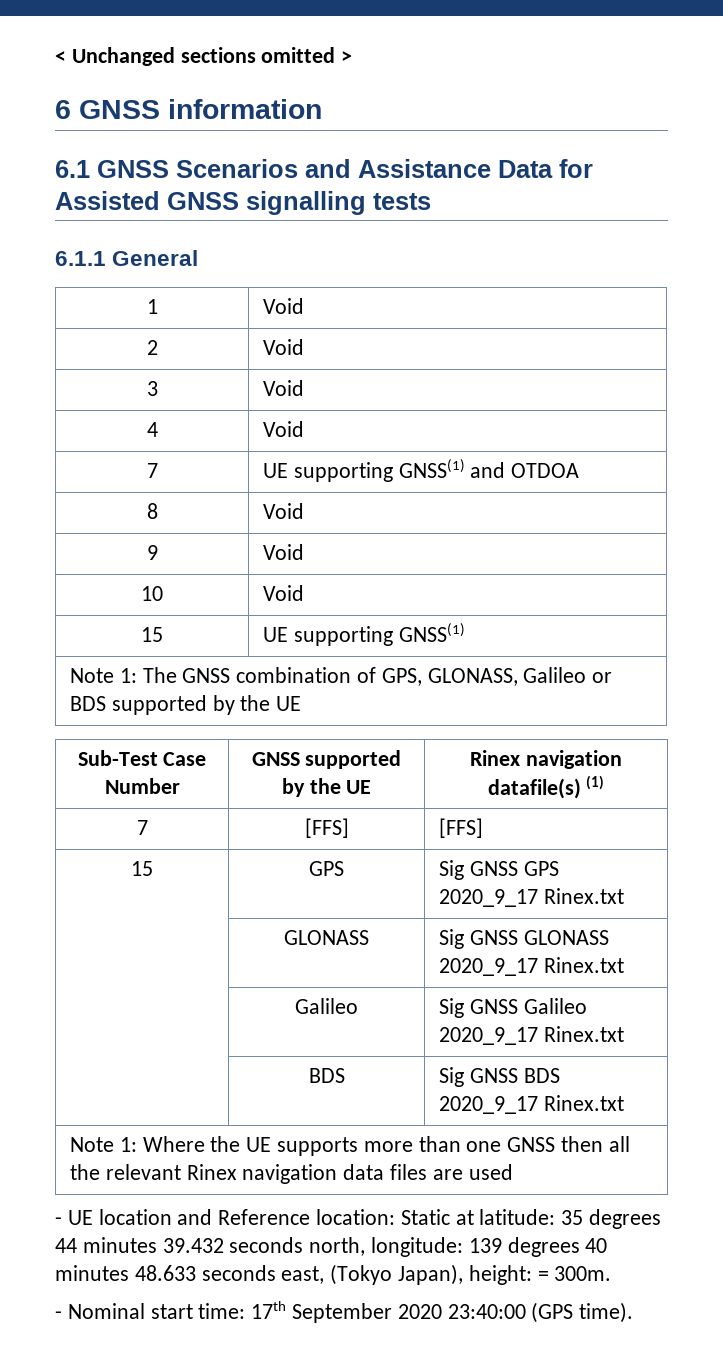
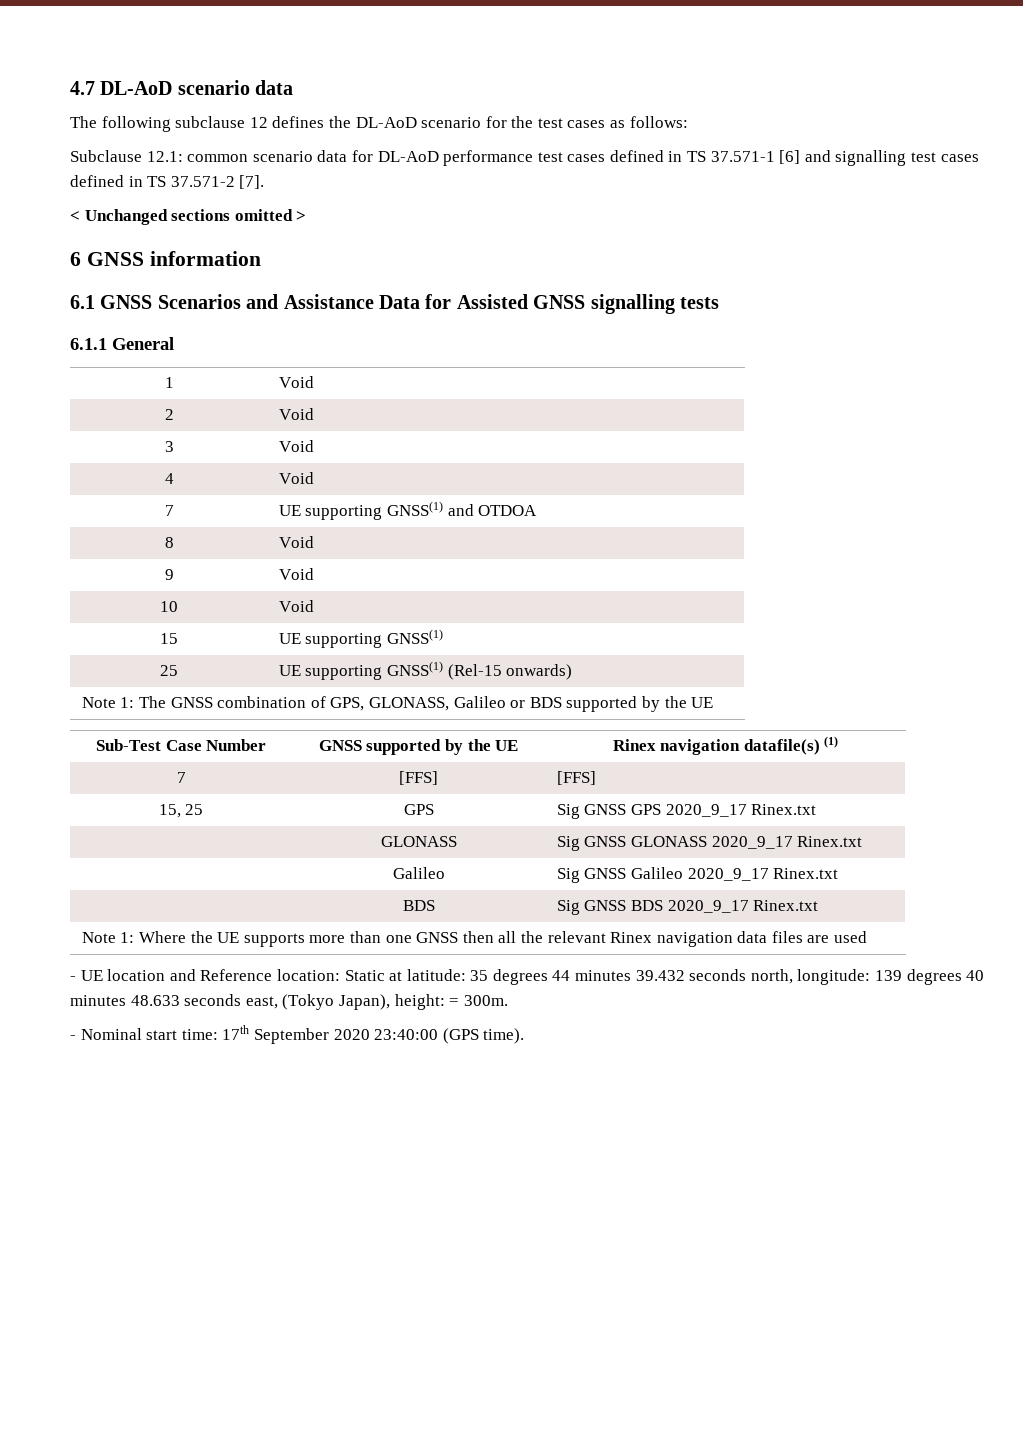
+ 4.7 DL-AoD scenario data
+ The following subclause 12 defines the DL-AoD scenario for the test cases as follows:
+ Subclause 12.1: common scenario data for DL-AoD performance test cases defined in TS 37.571-1 [6] and signalling test cases defined in TS 37.571-2 [7].
+ 25 | UE supporting GNSS(1) (Rel-15 onwards)
- 15 | GPS | Sig GNSS GPS 2020_9_17 Rinex.txt
+ 15, 25 | GPS | Sig GNSS GPS 2020_9_17 Rinex.txt

